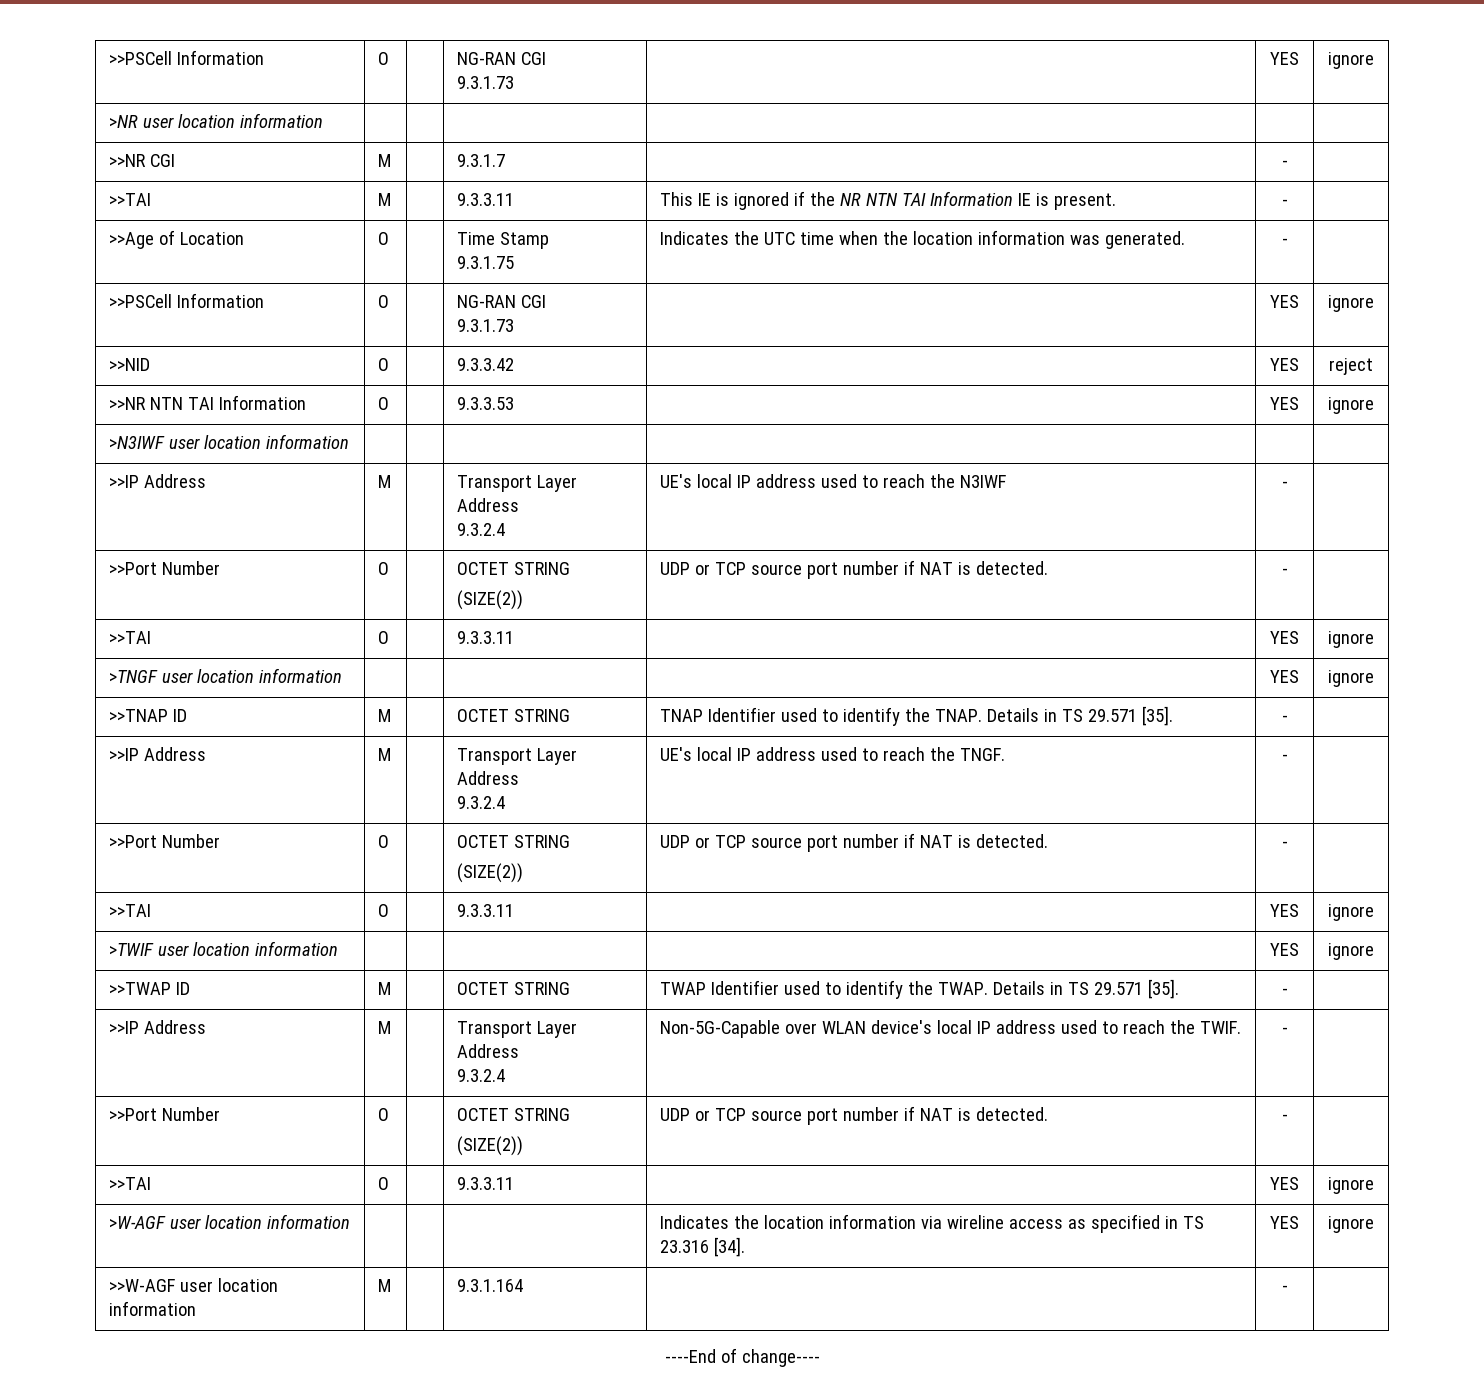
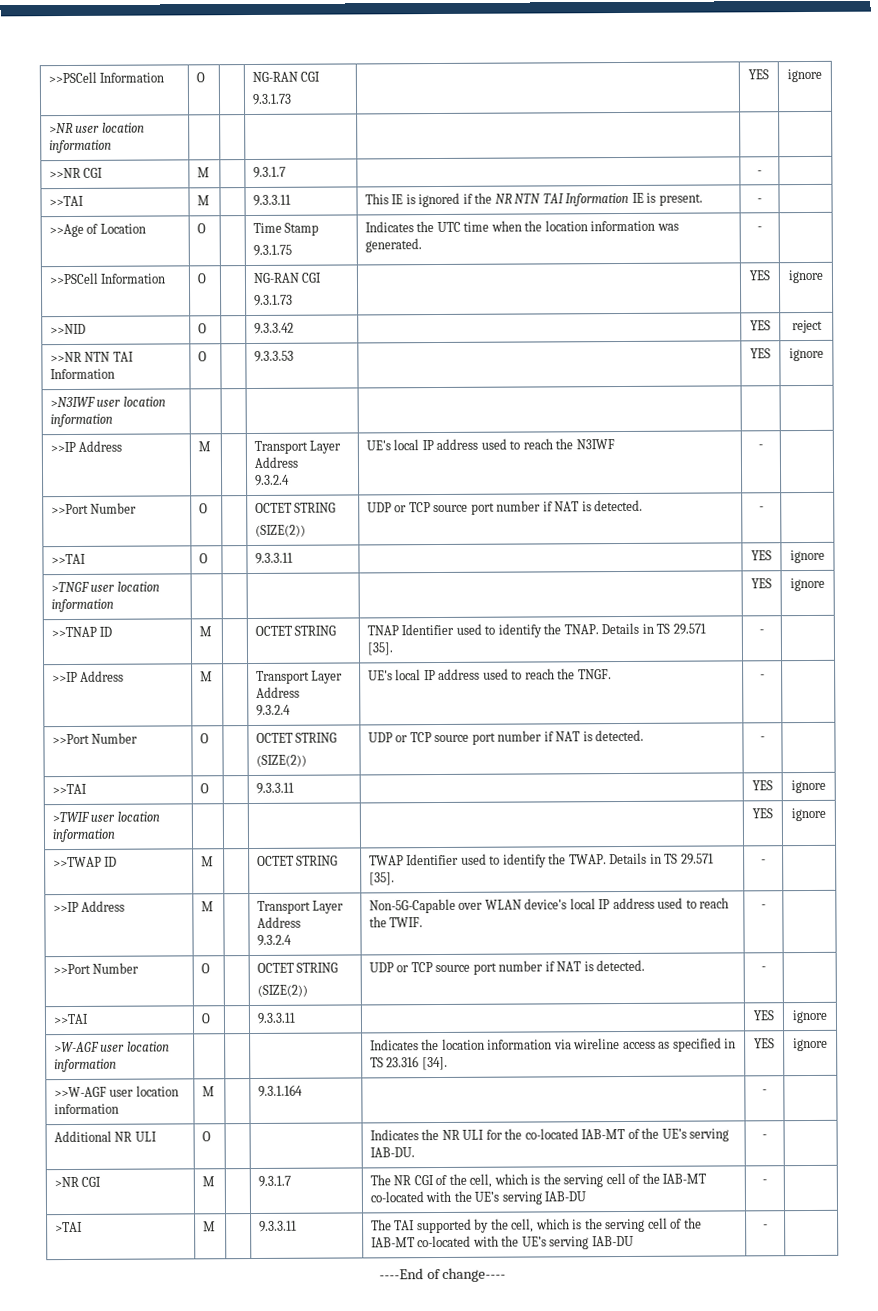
+ Additional NR ULI | O | | | Indicates the NR ULI for the co-located IAB-MT of the UE’s serving IAB-DU. | - |
+ >NR CGI | M | | 9.3.1.7 | The NR CGI of the cell, which is the serving cell of the IAB-MT co-located with the UE’s serving IAB-DU | - |
+ >TAI | M | | 9.3.3.11 | The TAI supported by the cell, which is the serving cell of the IAB-MT co-located with the UE’s serving IAB-DU | - |

